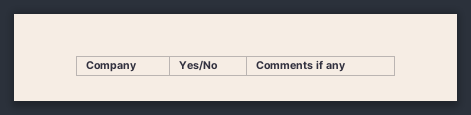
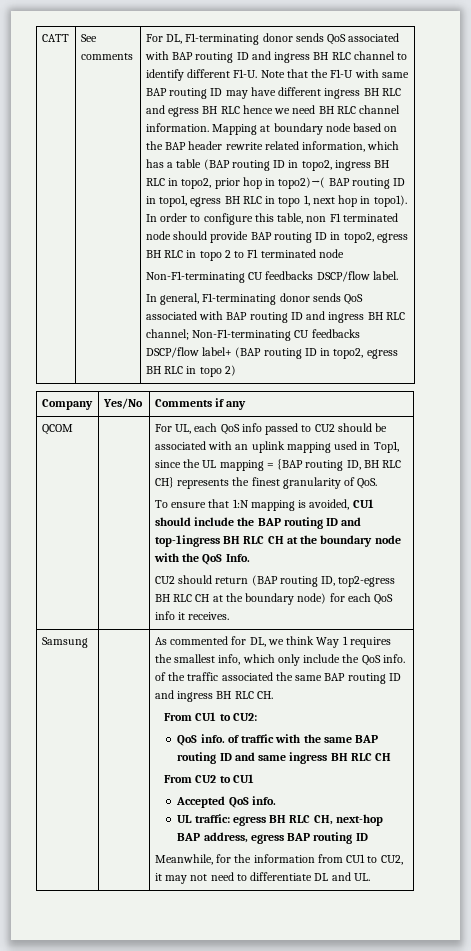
+ CATT | See comments | For DL, F1-terminating donor sends QoS associated with BAP routing ID and ingress BH RLC channel to identify different F1-U. Note that the F1-U with same BAP routing ID may have different ingress BH RLC and egress BH RLC hence we need BH RLC channel information. Mapping at boundary node based on the BAP header rewrite related information, which has a table (BAP routing ID in topo2, ingress BH RLC in topo2, prior hop in topo2)→( BAP routing ID in topo1, egress BH RLC in topo 1, next hop in topo1). In order to configure this table, non F1 terminated node should provide BAP routing ID in topo2, egress BH RLC in topo 2 to F1 terminated node
+ Non-F1-terminating CU feedbacks DSCP/flow label.
+ In general, F1-terminating donor sends QoS associated with BAP routing ID and ingress BH RLC channel; Non-F1-terminating CU feedbacks DSCP/flow label+ (BAP routing ID in topo2, egress BH RLC in topo 2)
+ QCOM | | For UL, each QoS info passed to CU2 should be associated with an uplink mapping used in Top1, since the UL mapping = {BAP routing ID, BH RLC CH} represents the finest granularity of QoS.
+ To ensure that 1:N mapping is avoided, CU1 should include the BAP routing ID and top-1ingress BH RLC CH at the boundary node with the QoS Info.
+ CU2 should return (BAP routing ID, top2-egress BH RLC CH at the boundary node) for each QoS info it receives.
+ Samsung | | As commented for DL, we think Way 1 requires the smallest info, which only include the QoS info. of the traffic associated the same BAP routing ID and ingress BH RLC CH.
+ From CU1 to CU2:
+ QoS info. of traffic with the same BAP routing ID and same ingress BH RLC CH
+ From CU2 to CU1
+ Accepted QoS info.
+ UL traffic: egress BH RLC CH, next-hop BAP address, egress BAP routing ID
+ Meanwhile, for the information from CU1 to CU2, it may not need to differentiate DL and UL.

